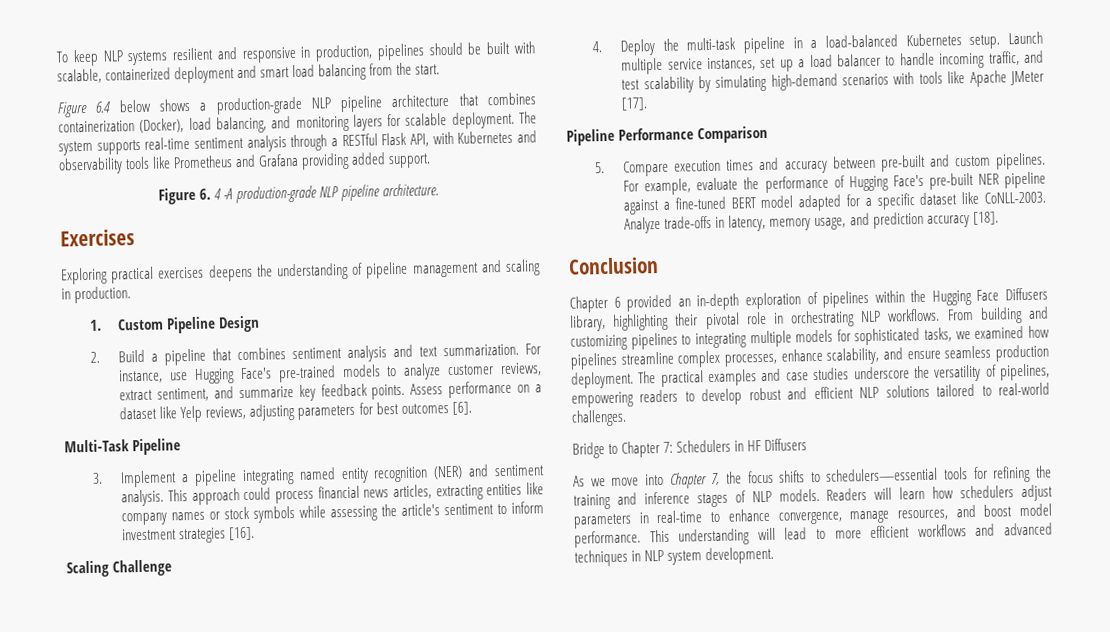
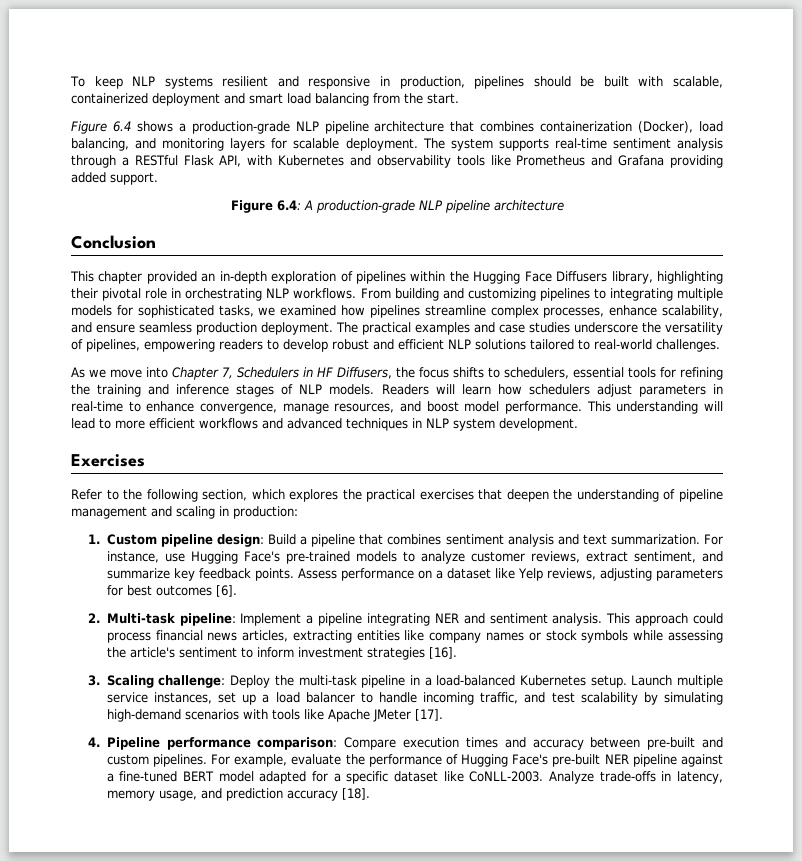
- Figure 6.4 below shows a production-grade NLP pipeline architecture that combines containerization (Docker), load balancing, and monitoring layers for scalable deployment.
+ Figure 6.4 shows a production-grade NLP pipeline architecture that combines containerization (Docker), load balancing, and monitoring layers for scalable deployment.
- Figure 6. 4 -A production-grade NLP pipeline architecture.
- Exercises
- Exploring practical exercises deepens the understanding of pipeline management and scaling in production.
- 1. Custom Pipeline Design
- 2. Build a pipeline that combines sentiment analysis and text summarization. For instance, use Hugging Face's pre-trained models to analyze customer reviews, extract sentiment, and summarize key feedback points. Assess performance on a dataset like Yelp reviews, adjusting parameters for best outcomes [6].
- Multi-Task Pipeline
- 3. Implement a pipeline integrating named entity recognition (NER) and sentiment analysis. This approach could process financial news articles, extracting entities like company names or stock symbols while assessing the article's sentiment to inform investment strategies [16].
- Scaling Challenge
- 4. Deploy the multi-task pipeline in a load-balanced Kubernetes setup. Launch multiple service instances, set up a load balancer to handle incoming traffic, and test scalability by simulating high-demand scenarios with tools like Apache JMeter [17].
- Pipeline Performance Comparison
- 5. Compare execution times and accuracy between pre-built and custom pipelines. For example, evaluate the performance of Hugging Face's pre-built NER pipeline against a fine-tuned BERT model adapted for a specific dataset like CoNLL-2003. Analyze trade-offs in latency, memory usage, and prediction accuracy [18].
+ Figure 6.4: A production-grade NLP pipeline architecture
- Chapter 6 provided an in-depth exploration of pipelines within the Hugging Face Diffusers library, highlighting their pivotal role in orchestrating NLP workflows.
+ This chapter provided an in-depth exploration of pipelines within the Hugging Face Diffusers library, highlighting their pivotal role in orchestrating NLP workflows.
- Bridge to Chapter 7: Schedulers in HF Diffusers
- As we move into Chapter 7, the focus shifts to schedulers—essential tools for refining the training and inference stages of NLP models.
+ As we move into Chapter 7, Schedulers in HF Diffusers, the focus shifts to schedulers, essential tools for refining the training and inference stages of NLP models.
+ Exercises
+ Refer to the following section, which explores the practical exercises that deepen the understanding of pipeline management and scaling in production:
+ 1. Custom pipeline design: Build a pipeline that combines sentiment analysis and text summarization. For instance, use Hugging Face's pre-trained models to analyze customer reviews, extract sentiment, and summarize key feedback points. Assess performance on a dataset like Yelp reviews, adjusting parameters for best outcomes [6].
+ 2. Multi-task pipeline: Implement a pipeline integrating NER and sentiment analysis. This approach could process financial news articles, extracting entities like company names or stock symbols while assessing the article's sentiment to inform investment strategies [16].
+ 3. Scaling challenge: Deploy the multi-task pipeline in a load-balanced Kubernetes setup. Launch multiple service instances, set up a load balancer to handle incoming traffic, and test scalability by simulating high-demand scenarios with tools like Apache JMeter [17].
+ 4. Pipeline performance comparison: Compare execution times and accuracy between pre-built and custom pipelines. For example, evaluate the performance of Hugging Face's pre-built NER pipeline against a fine-tuned BERT model adapted for a specific dataset like CoNLL-2003. Analyze trade-offs in latency, memory usage, and prediction accuracy [18].

